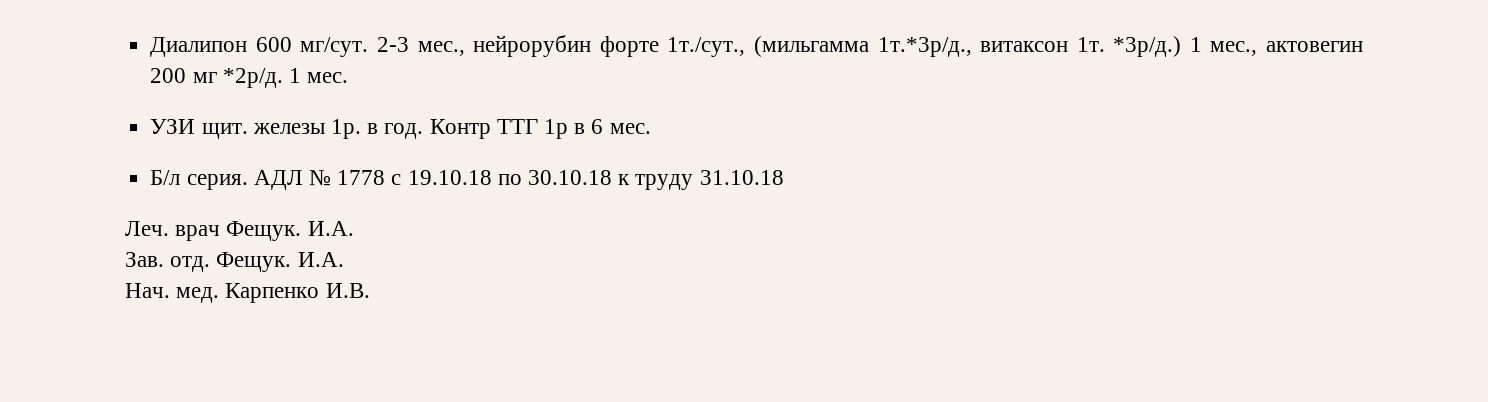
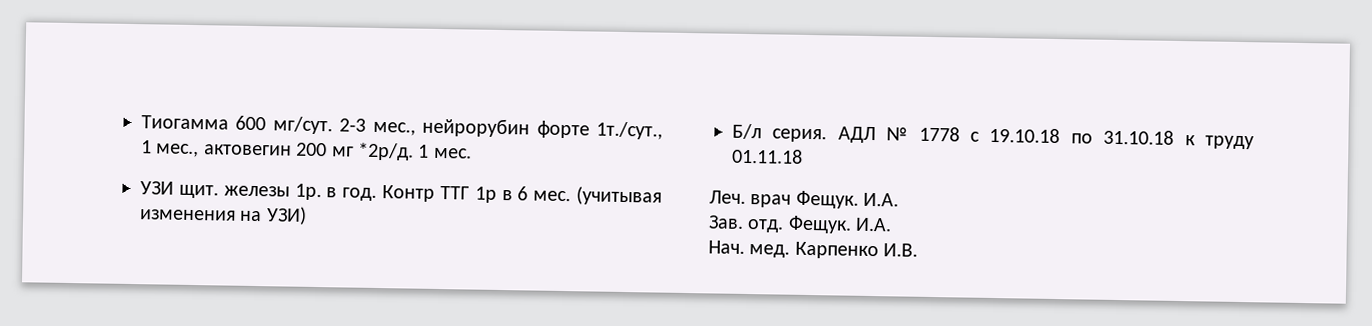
- Диалипон 600 мг/сут.
+ Тиогамма 600 мг/сут.
- 2-3 мес., нейрорубин форте 1т./сут., (мильгамма 1т.*3р/д., витаксон 1т. *3р/д.) 1 мес., актовегин 200 мг *2р/д.
+ 2-3 мес., нейрорубин форте 1т./сут., 1 мес., актовегин 200 мг *2р/д.
+ (учитывая изменения на УЗИ)
- АДЛ № 1778 с 19.10.18 по 30.10.18 к труду 31.10.18
+ АДЛ № 1778 с 19.10.18 по 31.10.18 к труду 01.11.18

